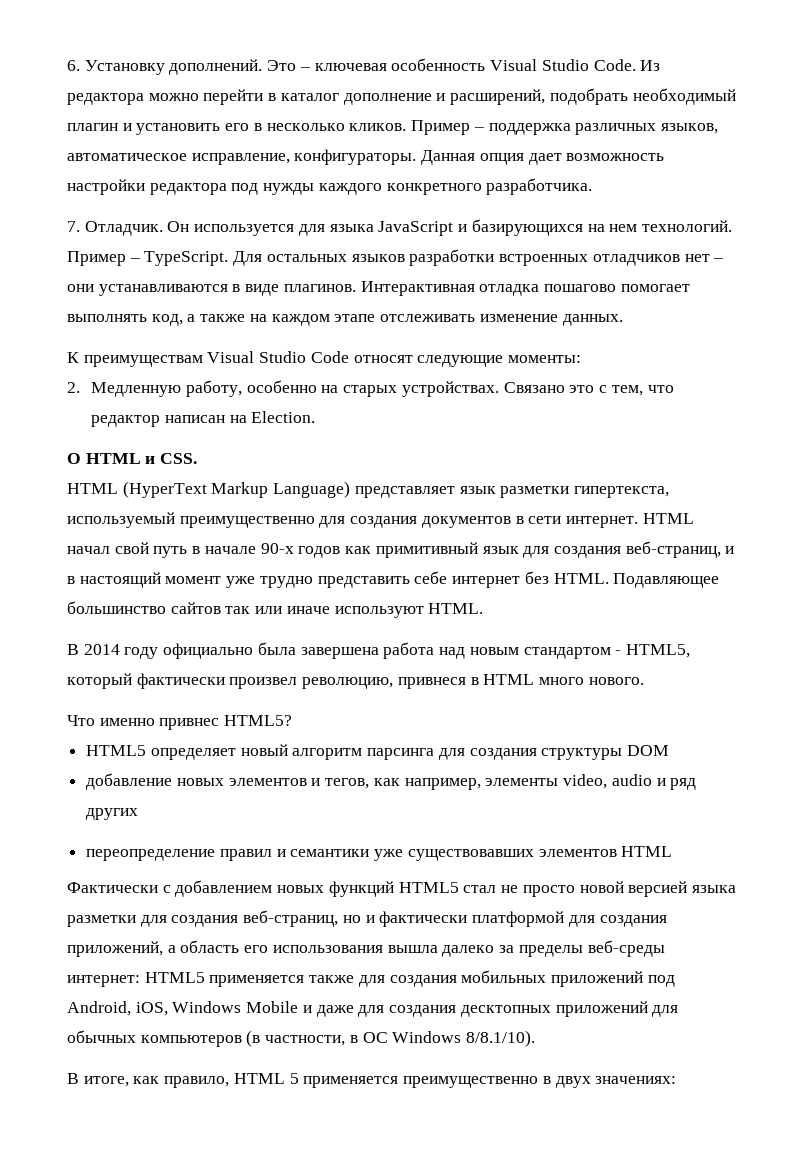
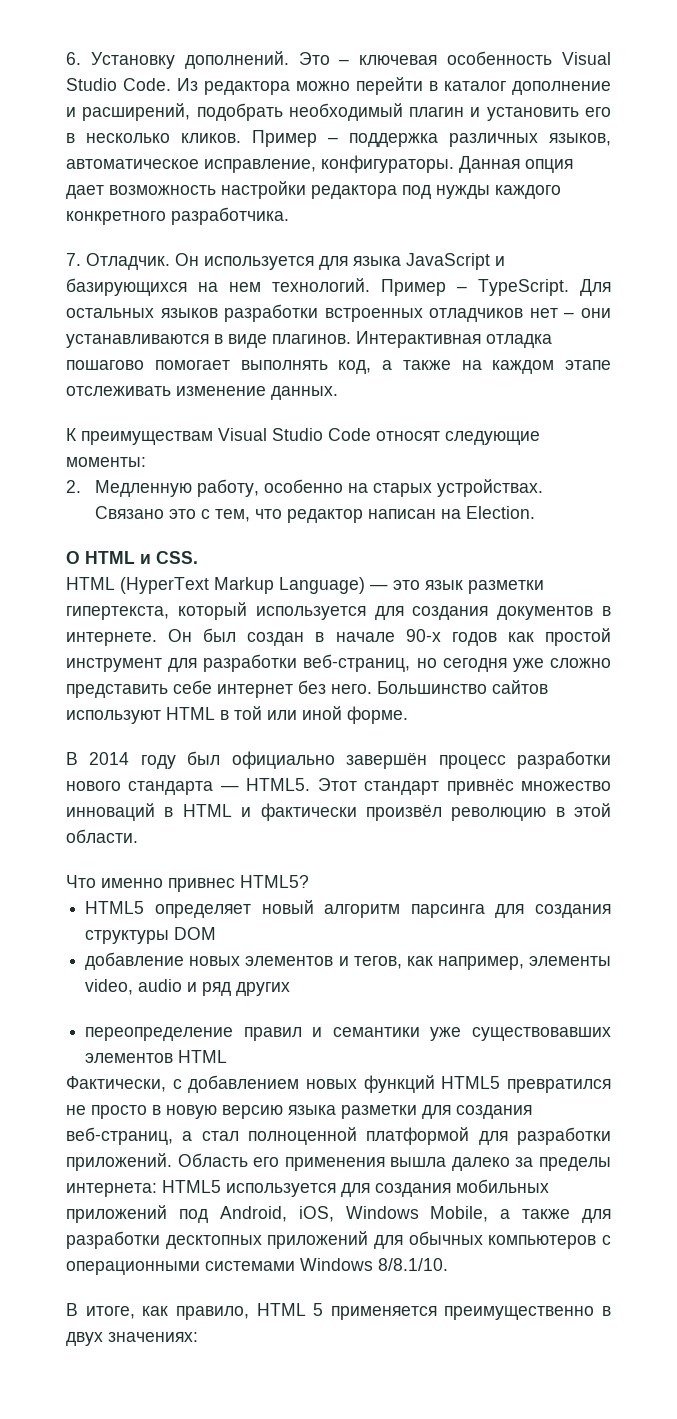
- HTML (HyperText Markup Language) представляет язык разметки гипертекста, используемый преимущественно для создания документов в сети интернет. HTML начал свой путь в начале 90-х годов как примитивный язык для создания веб-страниц, и в настоящий момент уже трудно представить себе интернет без HTML. Подавляющее большинство сайтов так или иначе используют HTML.
- В 2014 году официально была завершена работа над новым стандартом - HTML5, который фактически произвел революцию, привнеся в HTML много нового.
+ HTML (HyperText Markup Language) — это язык разметки гипертекста, который используется для создания документов в интернете. Он был создан в начале 90-х годов как простой инструмент для разработки веб-страниц, но сегодня уже сложно представить себе интернет без него. Большинство сайтов используют HTML в той или иной форме.
+ В 2014 году был официально завершён процесс разработки нового стандарта — HTML5. Этот стандарт привнёс множество инноваций в HTML и фактически произвёл революцию в этой области.
- Фактически с добавлением новых функций HTML5 стал не просто новой версией языка разметки для создания веб-страниц, но и фактически платформой для создания приложений, а область его использования вышла далеко за пределы веб-среды интернет: HTML5 применяется также для создания мобильных приложений под Android, iOS, Windows Mobile и даже для создания десктопных приложений для обычных компьютеров (в частности, в ОС Windows 8/8.1/10).
+ Фактически, с добавлением новых функций HTML5 превратился не просто в новую версию языка разметки для создания веб-страниц, а стал полноценной платформой для разработки приложений. Область его применения вышла далеко за пределы интернета: HTML5 используется для создания мобильных приложений под Android, iOS, Windows Mobile, а также для разработки десктопных приложений для обычных компьютеров с операционными системами Windows 8/8.1/10.

